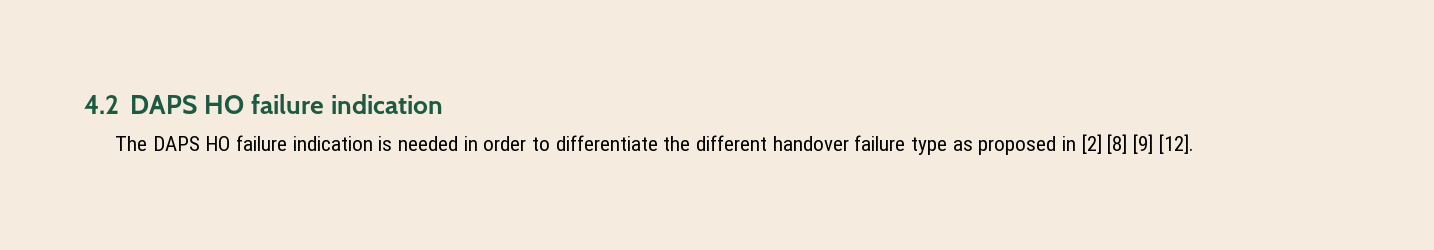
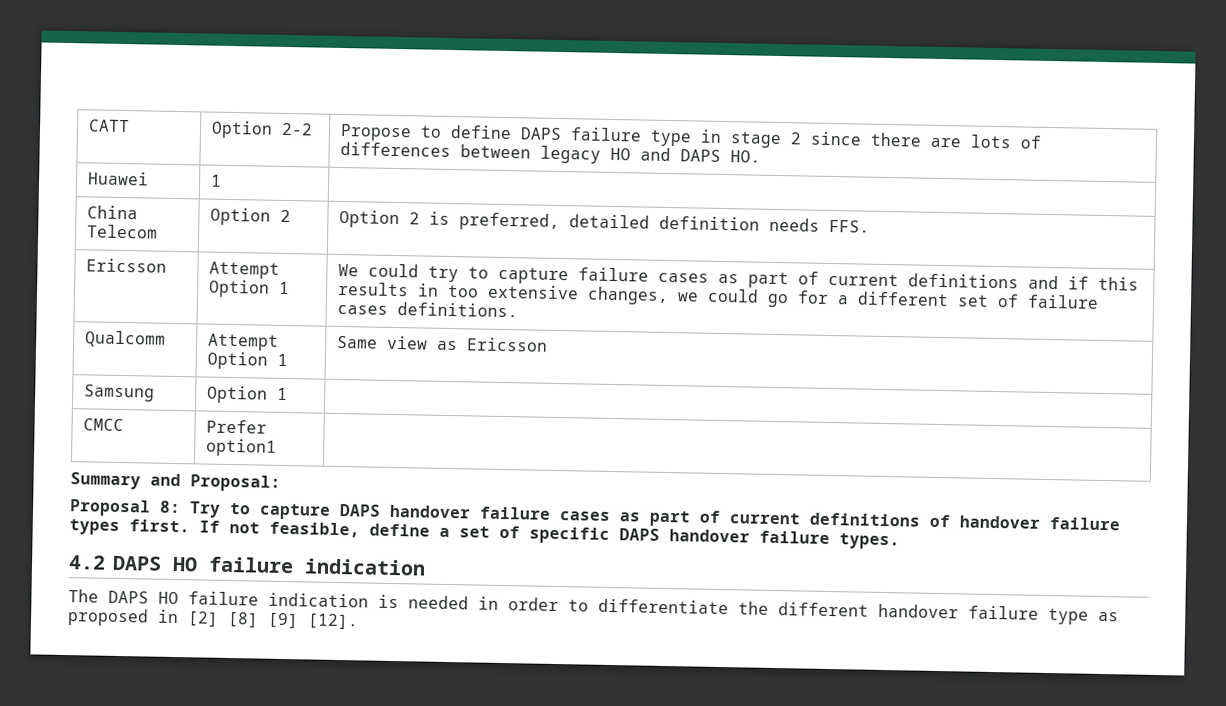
+ CATT | Option 2-2 | Propose to define DAPS failure type in stage 2 since there are lots of differences between legacy HO and DAPS HO.
+ Huawei | 1 |
+ China Telecom | Option 2 | Option 2 is preferred, detailed definition needs FFS.
+ Ericsson | Attempt Option 1 | We could try to capture failure cases as part of current definitions and if this results in too extensive changes, we could go for a different set of failure cases definitions.
+ Qualcomm | Attempt Option 1 | Same view as Ericsson
+ Samsung | Option 1 |
+ CMCC | Prefer option1 |
+ Summary and Proposal:
+ Proposal 8: Try to capture DAPS handover failure cases as part of current definitions of handover failure types first. If not feasible, define a set of specific DAPS handover failure types.

